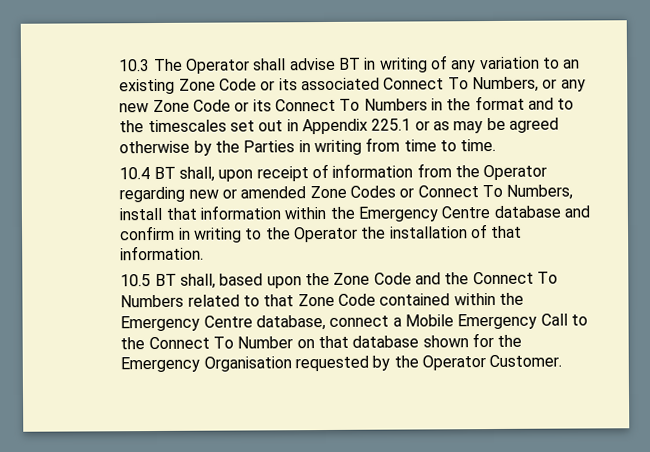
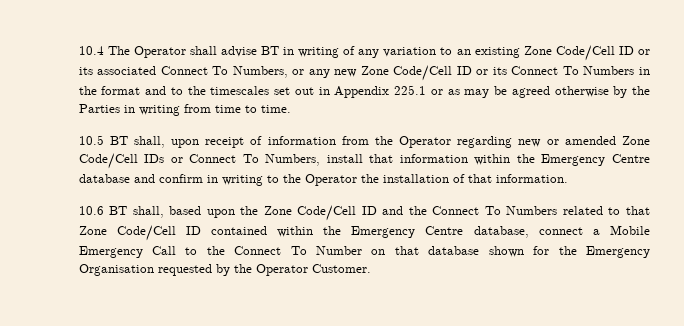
- 10.3 The Operator shall advise BT in writing of any variation to an existing Zone Code or its associated Connect To Numbers, or any new Zone Code or its Connect To Numbers in the format and to the timescales set out in Appendix 225.1 or as may be agreed otherwise by the Parties in writing from time to time.
+ 10.4 The Operator shall advise BT in writing of any variation to an existing Zone Code/Cell ID or its associated Connect To Numbers, or any new Zone Code/Cell ID or its Connect To Numbers in the format and to the timescales set out in Appendix 225.1 or as may be agreed otherwise by the Parties in writing from time to time.
- 10.4 BT shall, upon receipt of information from the Operator regarding new or amended Zone Codes or Connect To Numbers, install that information within the Emergency Centre database and confirm in writing to the Operator the installation of that information.
+ 10.5 BT shall, upon receipt of information from the Operator regarding new or amended Zone Code/Cell IDs or Connect To Numbers, install that information within the Emergency Centre database and confirm in writing to the Operator the installation of that information.
- 10.5 BT shall, based upon the Zone Code and the Connect To Numbers related to that Zone Code contained within the Emergency Centre database, connect a Mobile Emergency Call to the Connect To Number on that database shown for the Emergency Organisation requested by the Operator Customer.
+ 10.6 BT shall, based upon the Zone Code/Cell ID and the Connect To Numbers related to that Zone Code/Cell ID contained within the Emergency Centre database, connect a Mobile Emergency Call to the Connect To Number on that database shown for the Emergency Organisation requested by the Operator Customer.

